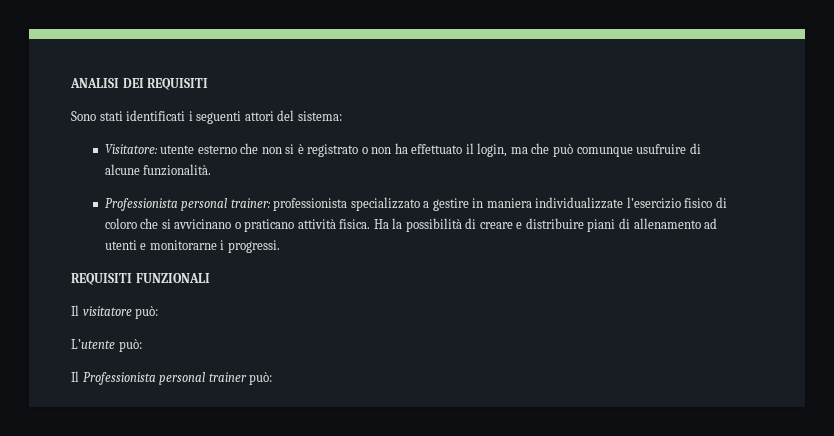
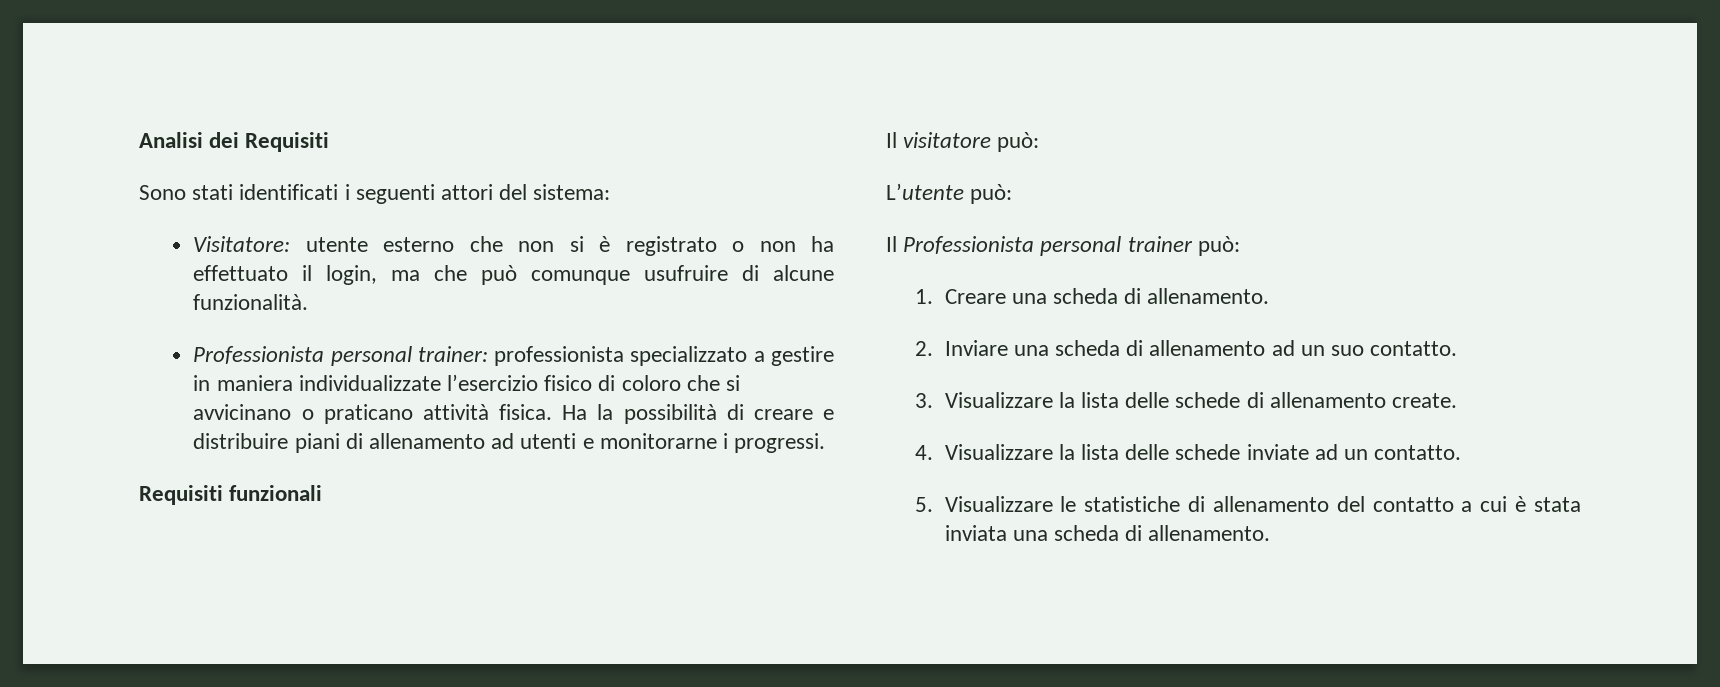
- ANALISI DEI REQUISITI
+ Analisi dei Requisiti
- REQUISITI FUNZIONALI
+ Requisiti funzionali
+ 1. Creare una scheda di allenamento.
+ 2. Inviare una scheda di allenamento ad un suo contatto.
+ 3. Visualizzare la lista delle schede di allenamento create.
+ 4. Visualizzare la lista delle schede inviate ad un contatto.
+ 5. Visualizzare le statistiche di allenamento del contatto a cui è stata inviata una scheda di allenamento.

